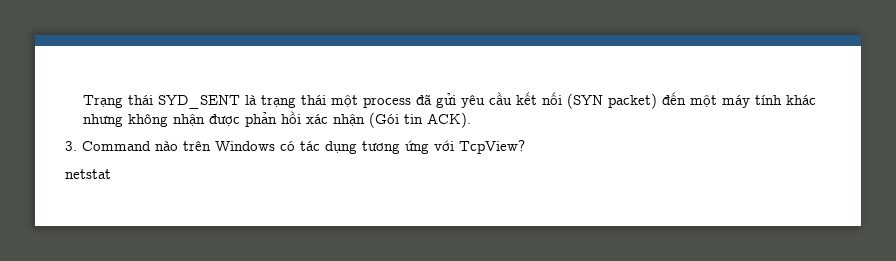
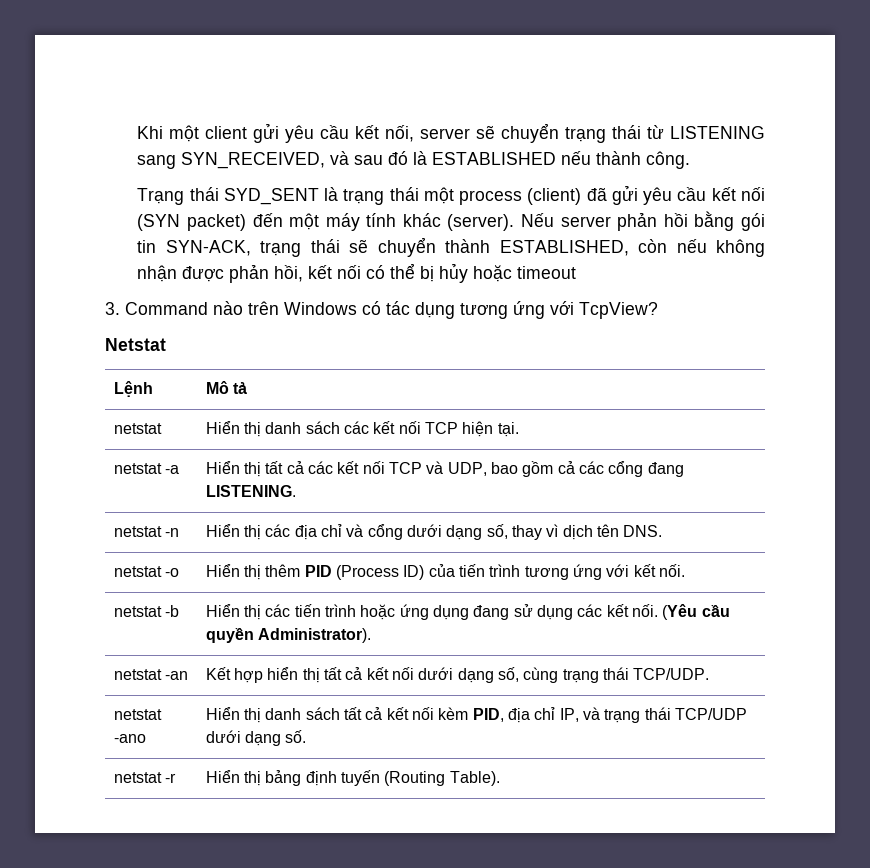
+ Khi một client gửi yêu cầu kết nối, server sẽ chuyển trạng thái từ LISTENING sang SYN_RECEIVED, và sau đó là ESTABLISHED nếu thành công.
- Trạng thái SYD_SENT là trạng thái một process đã gửi yêu cầu kết nối (SYN packet) đến một máy tính khác nhưng không nhận được phản hồi xác nhận (Gói tin ACK).
+ Trạng thái SYD_SENT là trạng thái một process (client) đã gửi yêu cầu kết nối (SYN packet) đến một máy tính khác (server). Nếu server phản hồi bằng gói tin SYN-ACK, trạng thái sẽ chuyển thành ESTABLISHED, còn nếu không nhận được phản hồi, kết nối có thể bị hủy hoặc timeout
- netstat
+ Netstat
+ Lệnh | Mô tả
+ netstat | Hiển thị danh sách các kết nối TCP hiện tại.
+ netstat -a | Hiển thị tất cả các kết nối TCP và UDP, bao gồm cả các cổng đang LISTENING.
+ netstat -n | Hiển thị các địa chỉ và cổng dưới dạng số, thay vì dịch tên DNS.
+ netstat -o | Hiển thị thêm PID (Process ID) của tiến trình tương ứng với kết nối.
+ netstat -b | Hiển thị các tiến trình hoặc ứng dụng đang sử dụng các kết nối. (Yêu cầu quyền Administrator).
+ netstat -an | Kết hợp hiển thị tất cả kết nối dưới dạng số, cùng trạng thái TCP/UDP.
+ netstat -ano | Hiển thị danh sách tất cả kết nối kèm PID, địa chỉ IP, và trạng thái TCP/UDP dưới dạng số.
+ netstat -r | Hiển thị bảng định tuyến (Routing Table).

